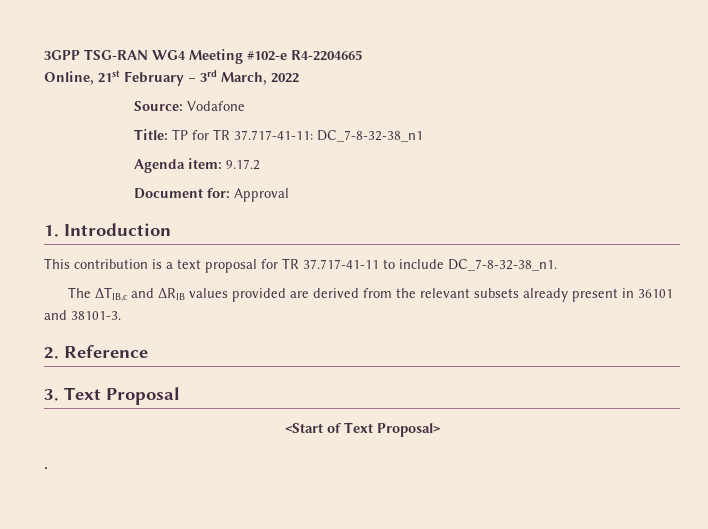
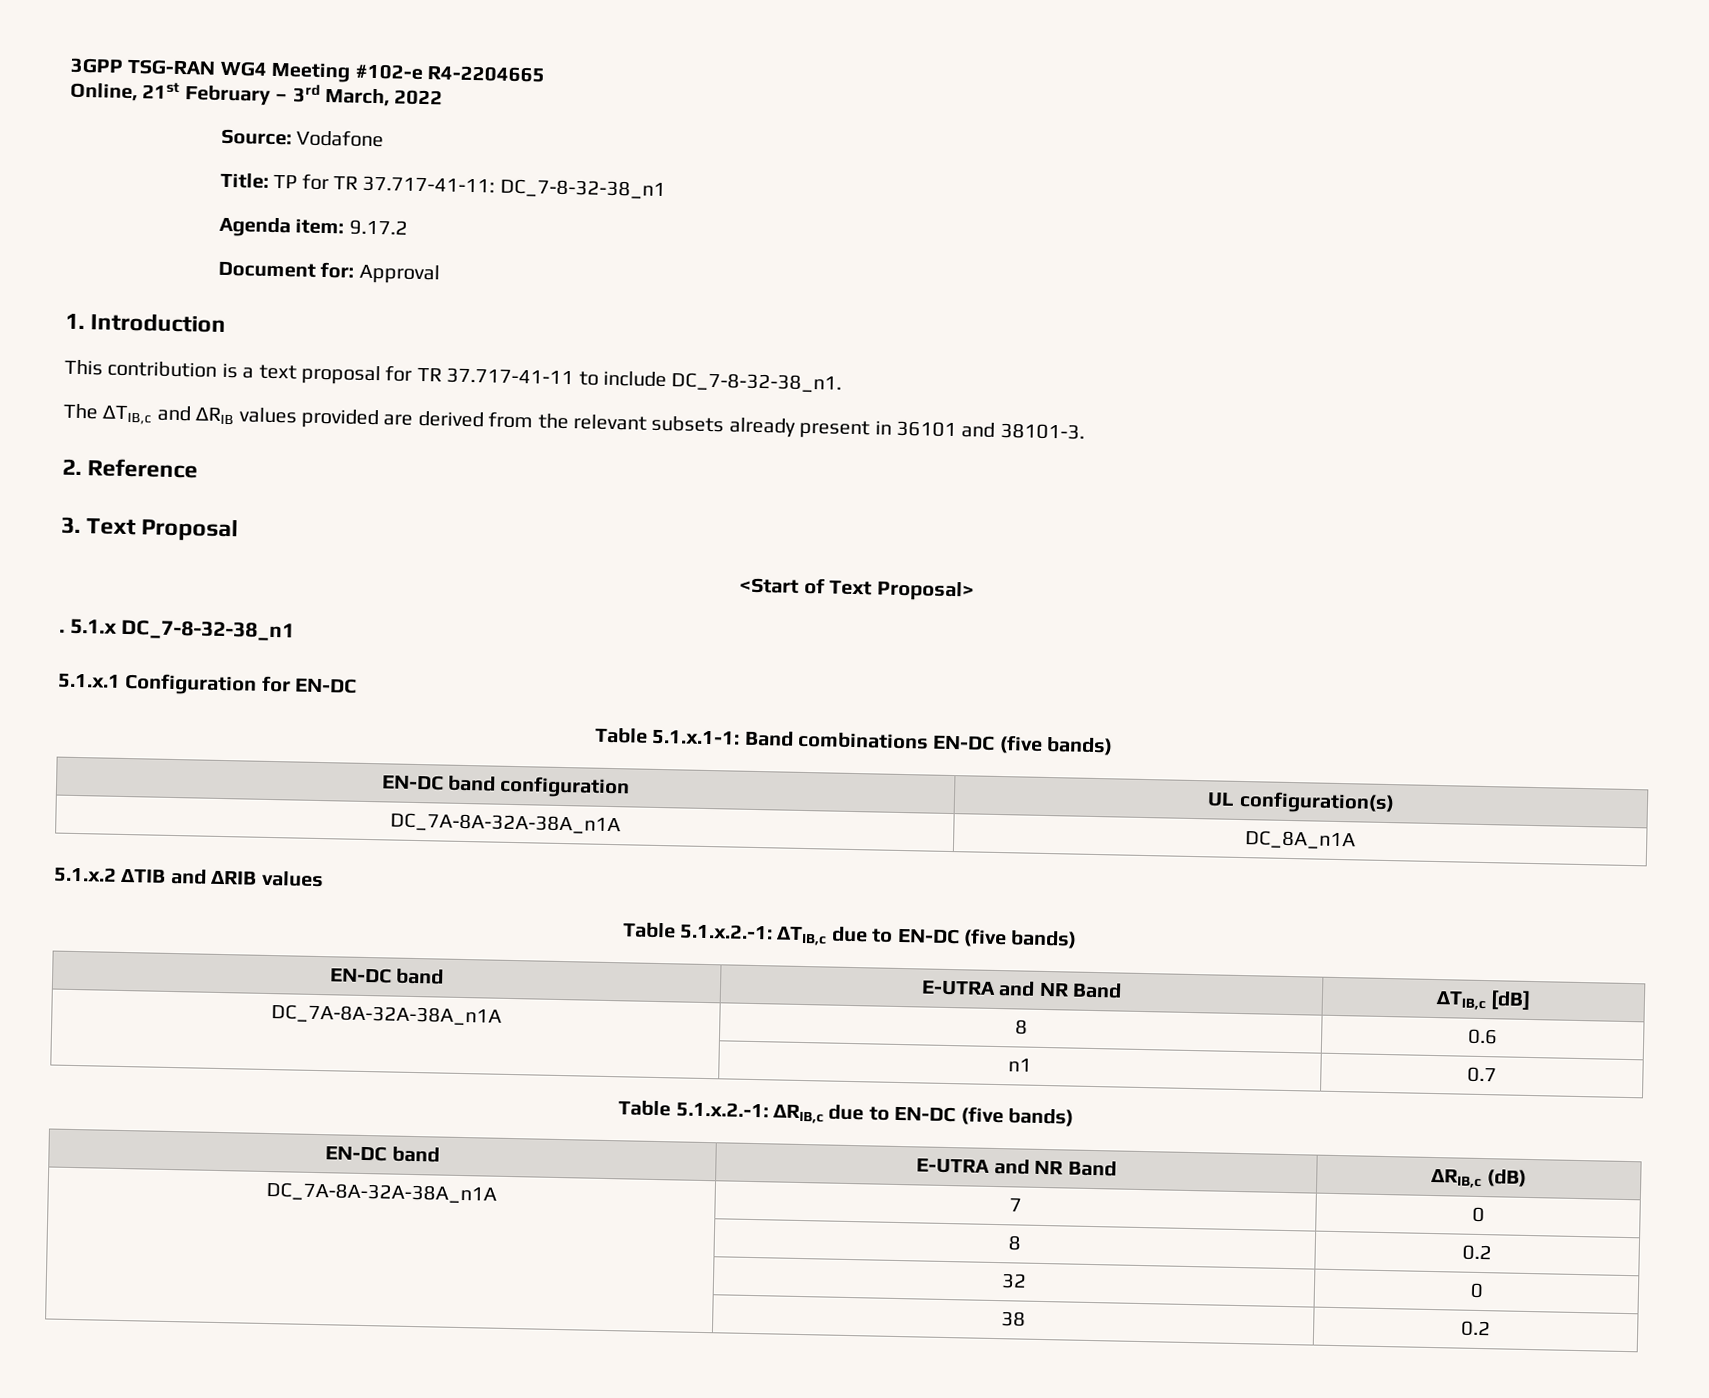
+ 5.1.x DC_7-8-32-38_n1
+ 5.1.x.1 Configuration for EN-DC
+ Table 5.1.x.1-1: Band combinations EN-DC (five bands)
+ EN-DC band configuration | UL configuration(s)
+ DC_7A-8A-32A-38A_n1A | DC_8A_n1A
+ 5.1.x.2 ∆TIB and ∆RIB values
+ Table 5.1.x.2.-1: ΔTIB,c due to EN-DC (five bands)
+ EN-DC band | E-UTRA and NR Band | ΔTIB,c [dB]
+ DC_7A-8A-32A-38A_n1A | 8 | 0.6
+ | n1 | 0.7
+ Table 5.1.x.2.-1: ΔRIB,c due to EN-DC (five bands)
+ EN-DC band | E-UTRA and NR Band | ΔRIB,c (dB)
+ DC_7A-8A-32A-38A_n1A | 7 | 0
+ | 8 | 0.2
+ | 32 | 0
+ | 38 | 0.2

